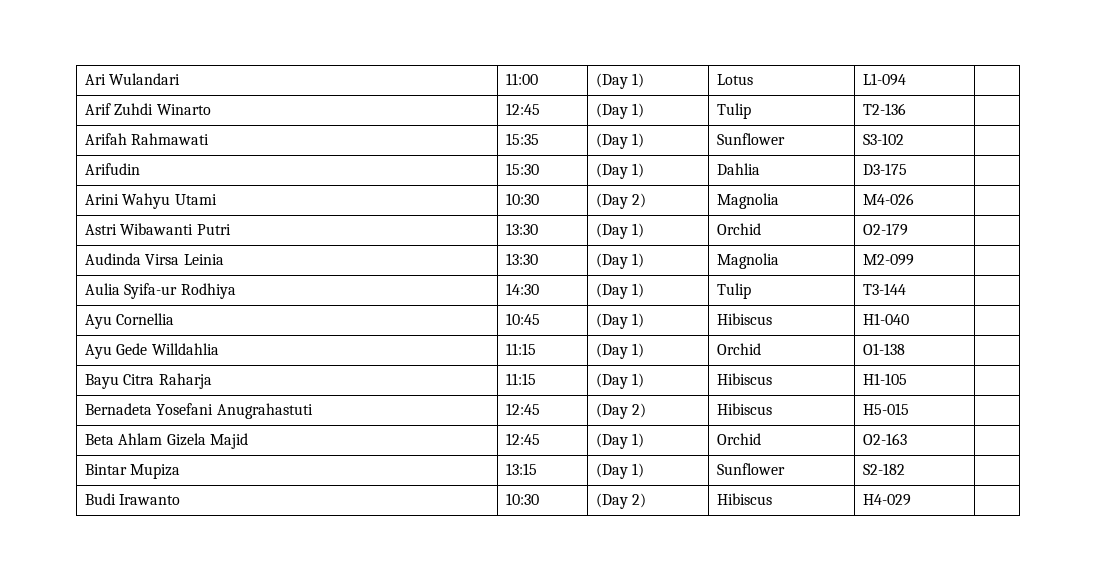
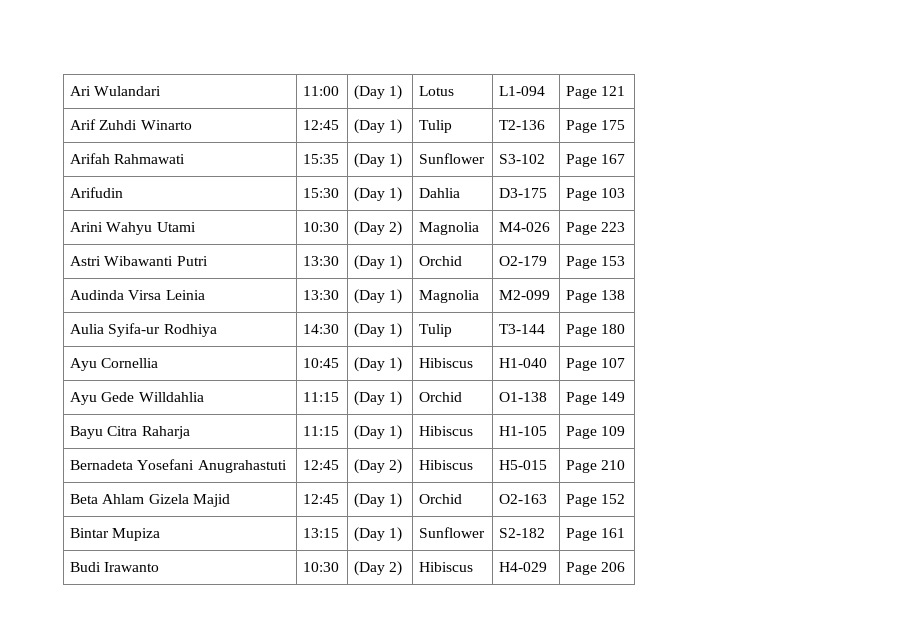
- Ari Wulandari | 11:00 | (Day 1) | Lotus | L1-094 |
+ Ari Wulandari | 11:00 | (Day 1) | Lotus | L1-094 | Page 121
- Arif Zuhdi Winarto | 12:45 | (Day 1) | Tulip | T2-136 |
+ Arif Zuhdi Winarto | 12:45 | (Day 1) | Tulip | T2-136 | Page 175
- Arifah Rahmawati | 15:35 | (Day 1) | Sunflower | S3-102 |
+ Arifah Rahmawati | 15:35 | (Day 1) | Sunflower | S3-102 | Page 167
- Arifudin | 15:30 | (Day 1) | Dahlia | D3-175 |
+ Arifudin | 15:30 | (Day 1) | Dahlia | D3-175 | Page 103
- Arini Wahyu Utami | 10:30 | (Day 2) | Magnolia | M4-026 |
+ Arini Wahyu Utami | 10:30 | (Day 2) | Magnolia | M4-026 | Page 223
- Astri Wibawanti Putri | 13:30 | (Day 1) | Orchid | O2-179 |
+ Astri Wibawanti Putri | 13:30 | (Day 1) | Orchid | O2-179 | Page 153
- Audinda Virsa Leinia | 13:30 | (Day 1) | Magnolia | M2-099 |
+ Audinda Virsa Leinia | 13:30 | (Day 1) | Magnolia | M2-099 | Page 138
- Aulia Syifa-ur Rodhiya | 14:30 | (Day 1) | Tulip | T3-144 |
+ Aulia Syifa-ur Rodhiya | 14:30 | (Day 1) | Tulip | T3-144 | Page 180
- Ayu Cornellia | 10:45 | (Day 1) | Hibiscus | H1-040 |
+ Ayu Cornellia | 10:45 | (Day 1) | Hibiscus | H1-040 | Page 107
- Ayu Gede Willdahlia | 11:15 | (Day 1) | Orchid | O1-138 |
+ Ayu Gede Willdahlia | 11:15 | (Day 1) | Orchid | O1-138 | Page 149
- Bayu Citra Raharja | 11:15 | (Day 1) | Hibiscus | H1-105 |
+ Bayu Citra Raharja | 11:15 | (Day 1) | Hibiscus | H1-105 | Page 109
- Bernadeta Yosefani Anugrahastuti | 12:45 | (Day 2) | Hibiscus | H5-015 |
+ Bernadeta Yosefani Anugrahastuti | 12:45 | (Day 2) | Hibiscus | H5-015 | Page 210
- Beta Ahlam Gizela Majid | 12:45 | (Day 1) | Orchid | O2-163 |
+ Beta Ahlam Gizela Majid | 12:45 | (Day 1) | Orchid | O2-163 | Page 152
- Bintar Mupiza | 13:15 | (Day 1) | Sunflower | S2-182 |
+ Bintar Mupiza | 13:15 | (Day 1) | Sunflower | S2-182 | Page 161
- Budi Irawanto | 10:30 | (Day 2) | Hibiscus | H4-029 |
+ Budi Irawanto | 10:30 | (Day 2) | Hibiscus | H4-029 | Page 206

